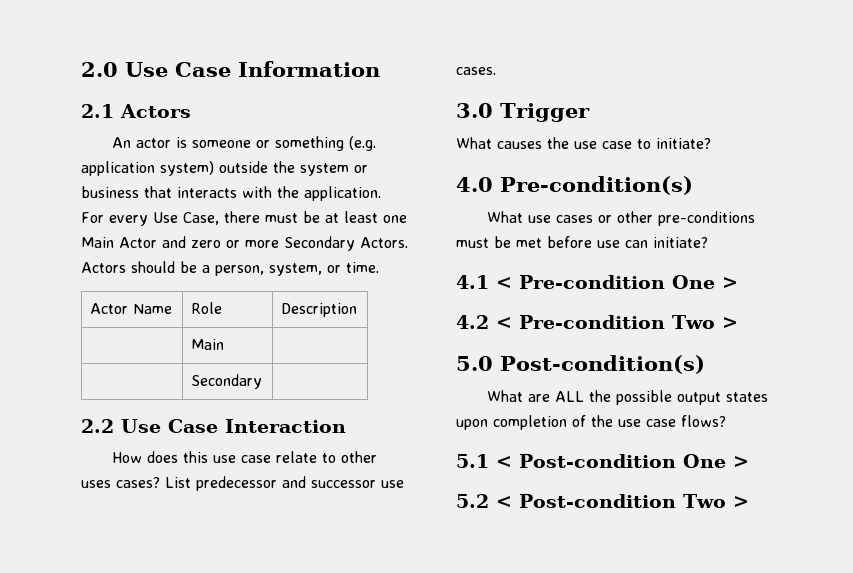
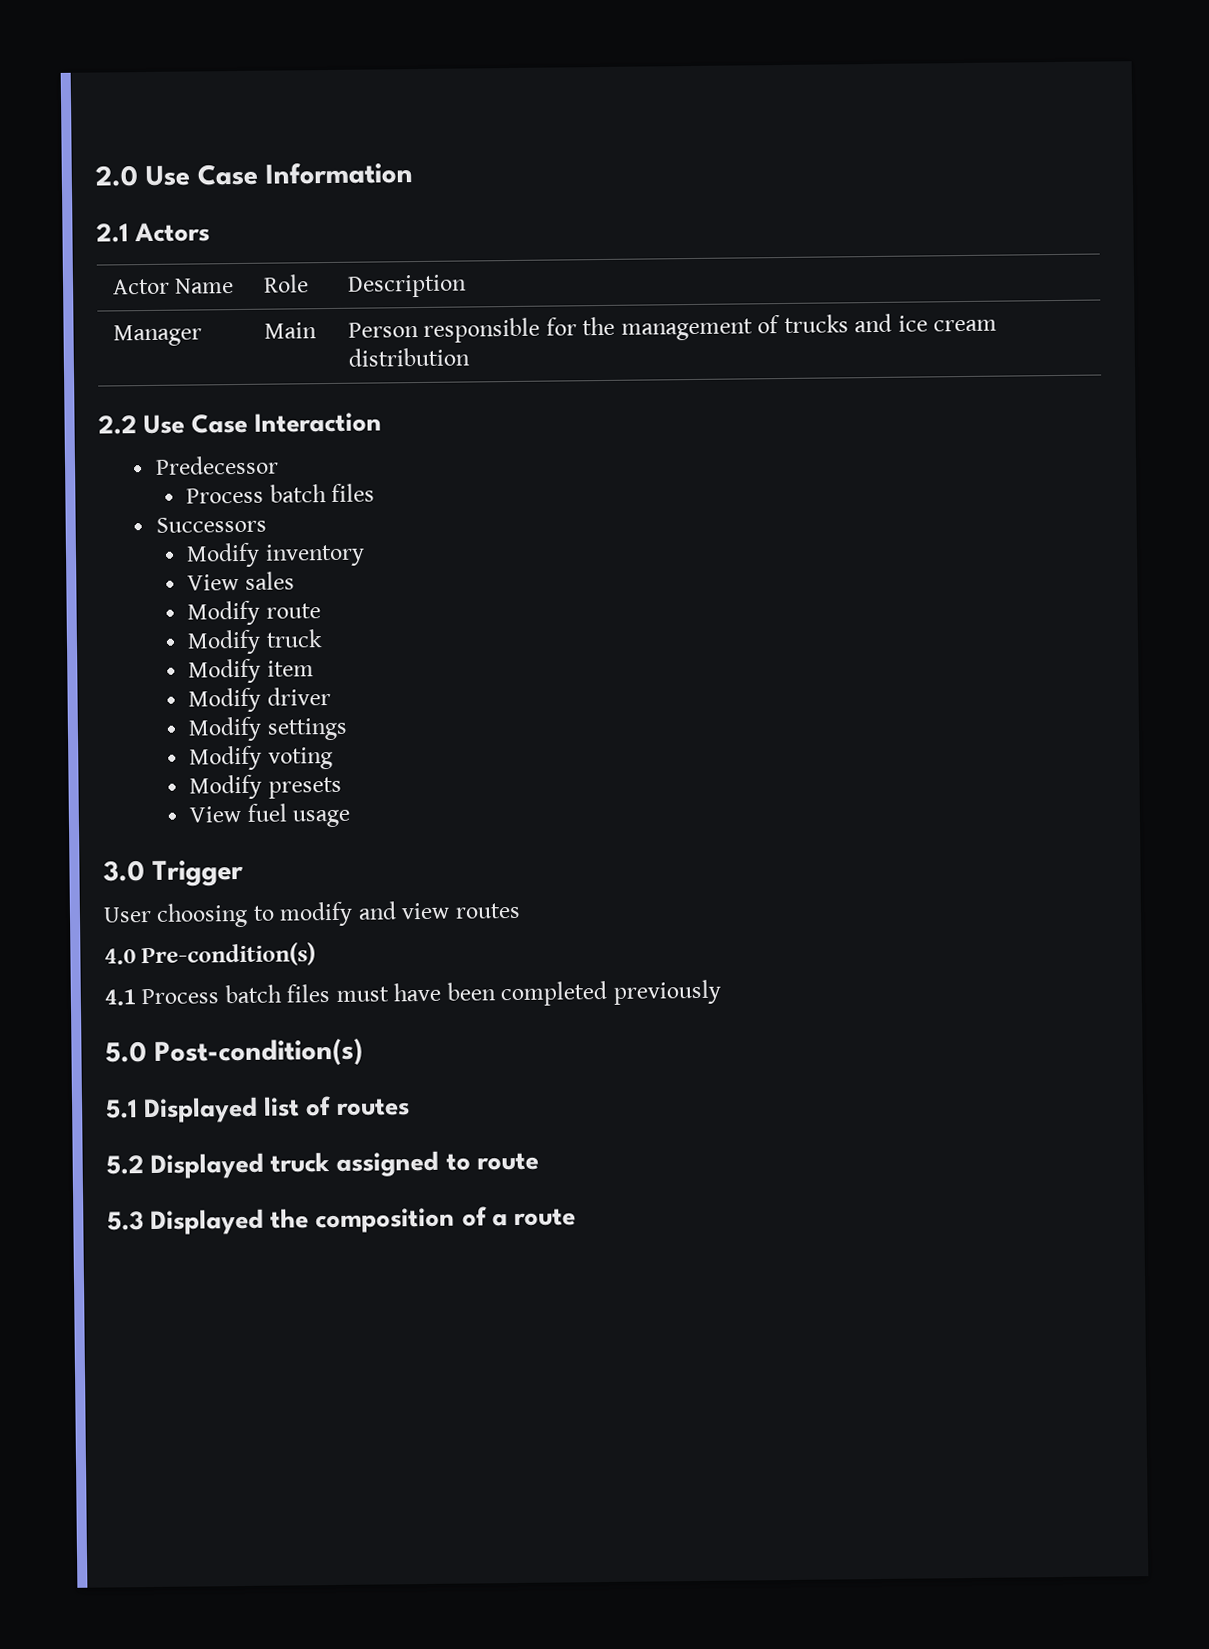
- An actor is someone or something (e.g. application system) outside the system or business that interacts with the application. For every Use Case, there must be at least one Main Actor and zero or more Secondary Actors. Actors should be a person, system, or time.
- | Main |
- | Secondary |
+ Manager | Main | Person responsible for the management of trucks and ice cream distribution
  2.2 Use Case Interaction
- How does this use case relate to other uses cases? List predecessor and successor use cases.
+ Predecessor
+ Process batch files
+ Successors
+ Modify inventory
+ View sales
+ Modify route
+ Modify truck
+ Modify item
+ Modify driver
+ Modify settings
+ Modify voting
+ Modify presets
+ View fuel usage
  3.0 Trigger
- What causes the use case to initiate?
+ User choosing to modify and view routes
  4.0 Pre-condition(s)
- What use cases or other pre-conditions must be met before use can initiate?
- 4.1 < Pre-condition One >
- 4.2 < Pre-condition Two >
+ 4.1 Process batch files must have been completed previously
  5.0 Post-condition(s)
- What are ALL the possible output states upon completion of the use case flows?
- 5.1 < Post-condition One >
- 5.2 < Post-condition Two >
+ 5.1 Displayed list of routes
+ 5.2 Displayed truck assigned to route
+ 5.3 Displayed the composition of a route

